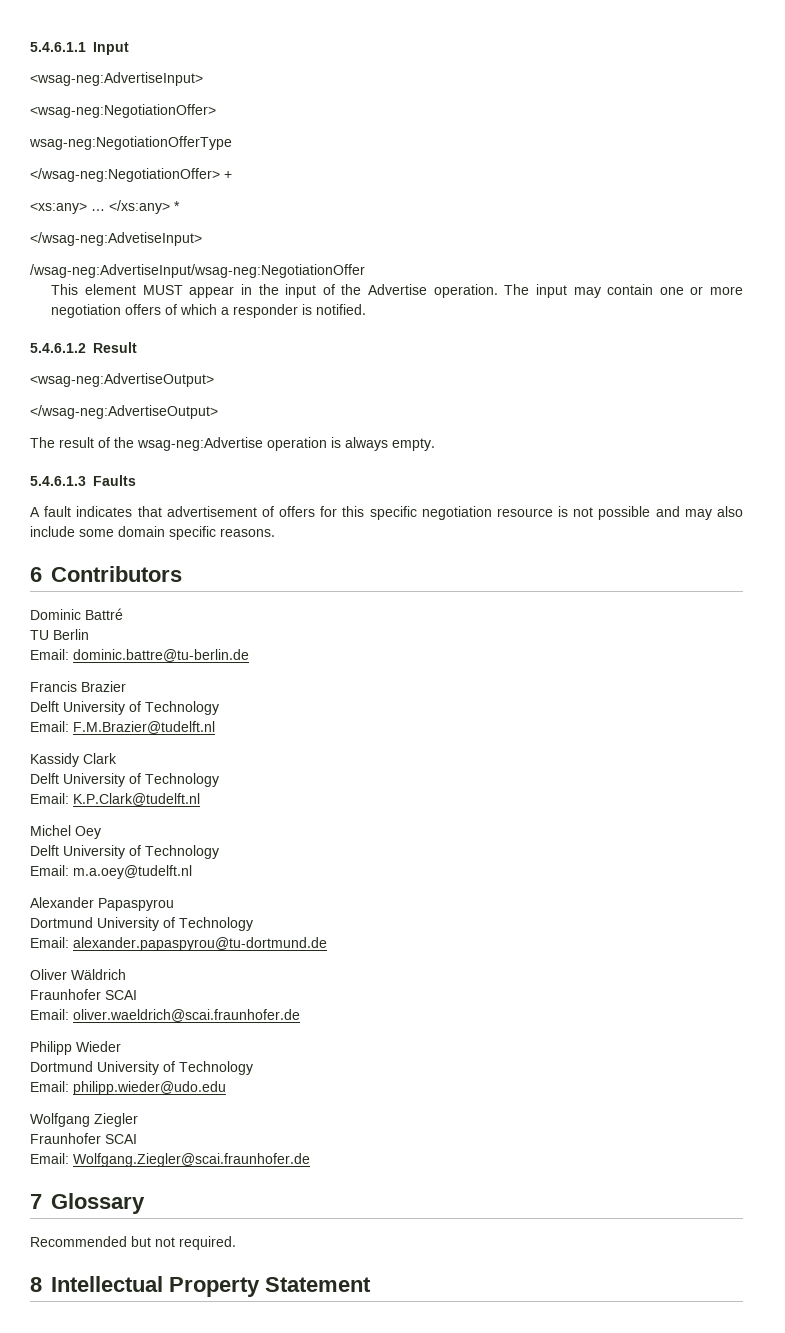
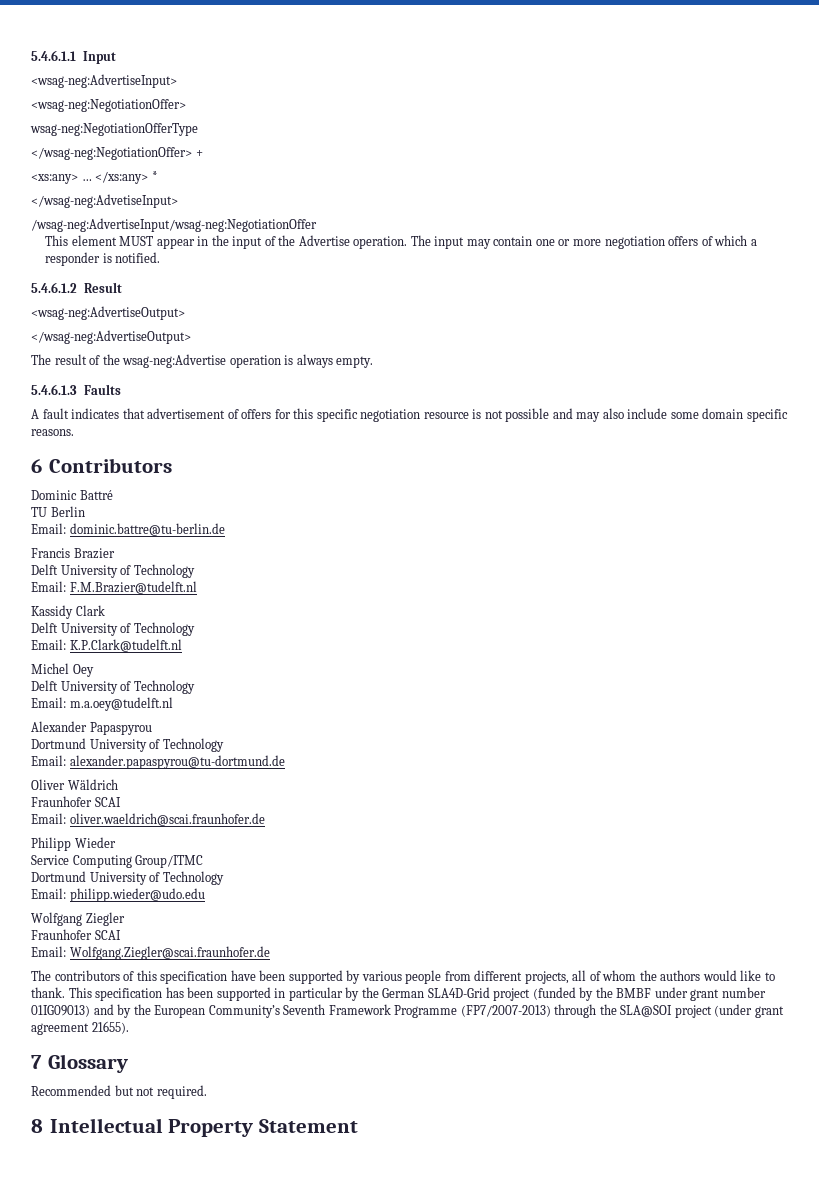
+ Service Computing Group/ITMC
+ The contributors of this specification have been supported by various people from different projects, all of whom the authors would like to thank. This specification has been supported in particular by the German SLA4D-Grid project (funded by the BMBF under grant number 01IG09013) and by the European Community’s Seventh Framework Programme (FP7/2007-2013) through the SLA@SOI project (under grant agreement 21655).

